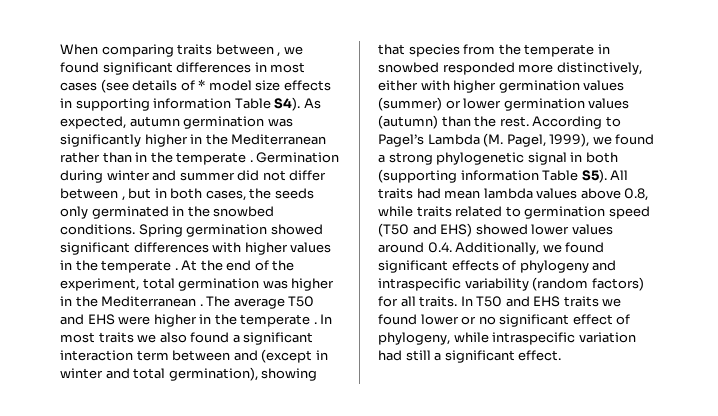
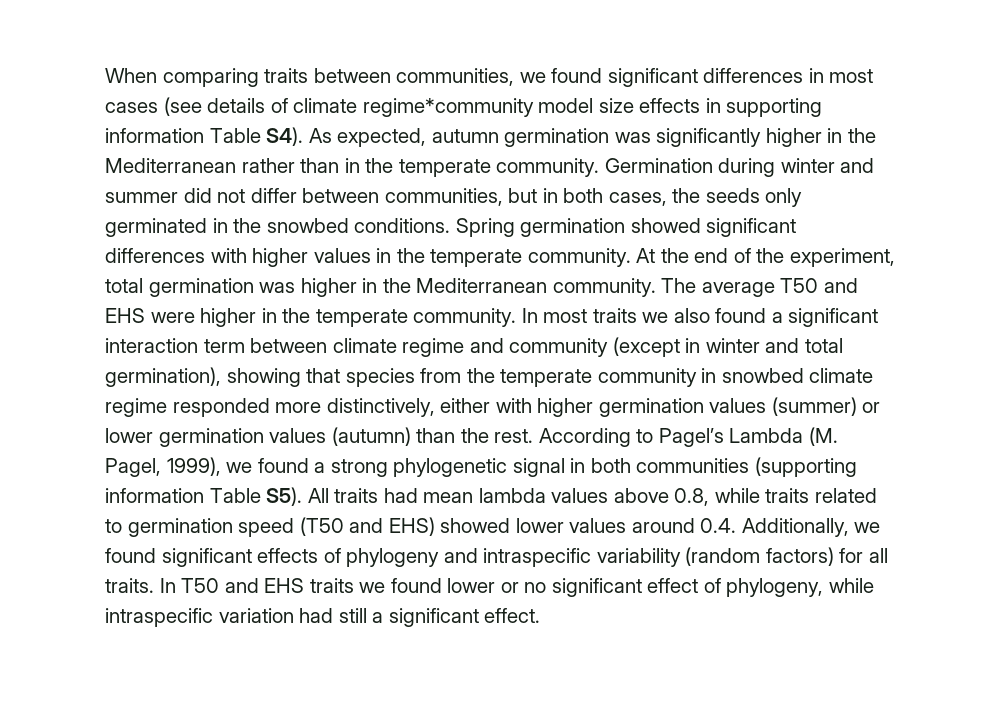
- When comparing traits between , we found significant differences in most cases (see details of * model size effects in supporting information Table S4). As expected, autumn germination was significantly higher in the Mediterranean rather than in the temperate .
+ When comparing traits between communities, we found significant differences in most cases (see details of climate regime*community model size effects in supporting information Table S4). As expected, autumn germination was significantly higher in the Mediterranean rather than in the temperate community.
- Germination during winter and summer did not differ between , but in both cases, the seeds only germinated in the snowbed conditions.
+ Germination during winter and summer did not differ between communities, but in both cases, the seeds only germinated in the snowbed conditions.
- Spring germination showed significant differences with higher values in the temperate .
+ Spring germination showed significant differences with higher values in the temperate community.
- At the end of the experiment, total germination was higher in the Mediterranean .
+ At the end of the experiment, total germination was higher in the Mediterranean community.
- The average T50 and EHS were higher in the temperate .
+ The average T50 and EHS were higher in the temperate community.
- In most traits we also found a significant interaction term between and (except in winter and total germination), showing that species from the temperate in snowbed responded more distinctively, either with higher germination values (summer) or lower germination values (autumn) than the rest.
+ In most traits we also found a significant interaction term between climate regime and community (except in winter and total germination), showing that species from the temperate community in snowbed climate regime responded more distinctively, either with higher germination values (summer) or lower germination values (autumn) than the rest.
- According to Pagel’s Lambda (M. Pagel, 1999), we found a strong phylogenetic signal in both (supporting information Table S5). All traits had mean lambda values above 0.8, while traits related to germination speed (T50 and EHS) showed lower values around 0.4. Additionally, we found significant effects of phylogeny and intraspecific variability (random factors) for all traits.
+ According to Pagel’s Lambda (M. Pagel, 1999), we found a strong phylogenetic signal in both communities (supporting information Table S5). All traits had mean lambda values above 0.8, while traits related to germination speed (T50 and EHS) showed lower values around 0.4. Additionally, we found significant effects of phylogeny and intraspecific variability (random factors) for all traits.

